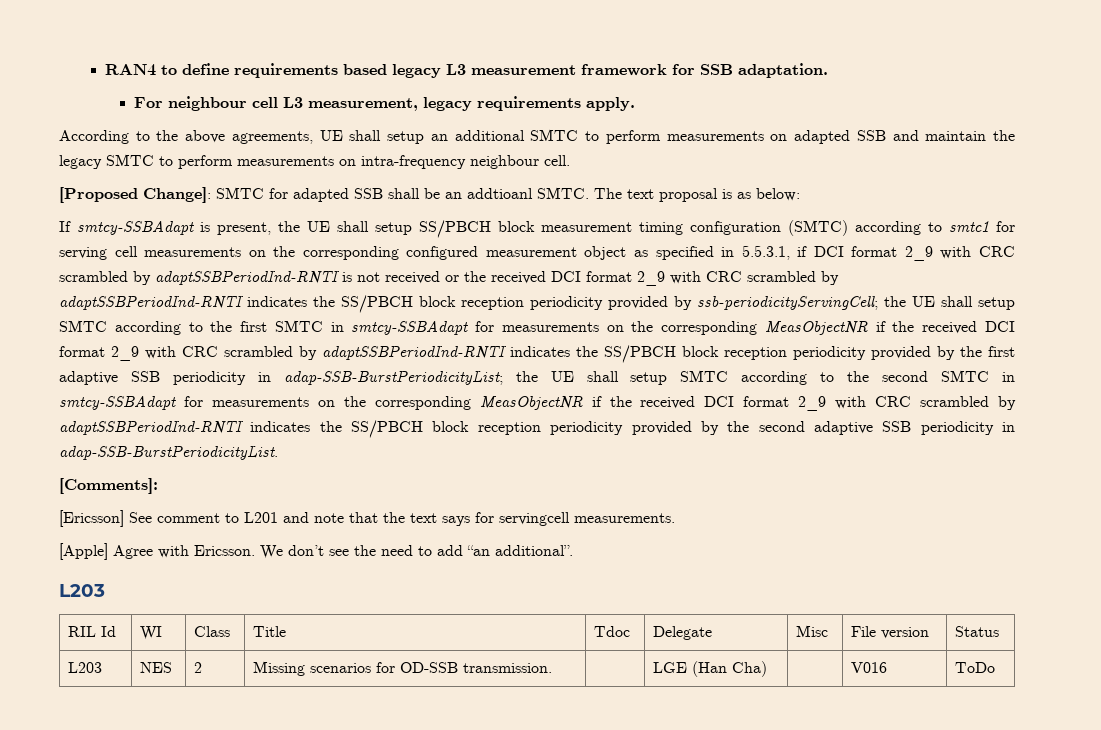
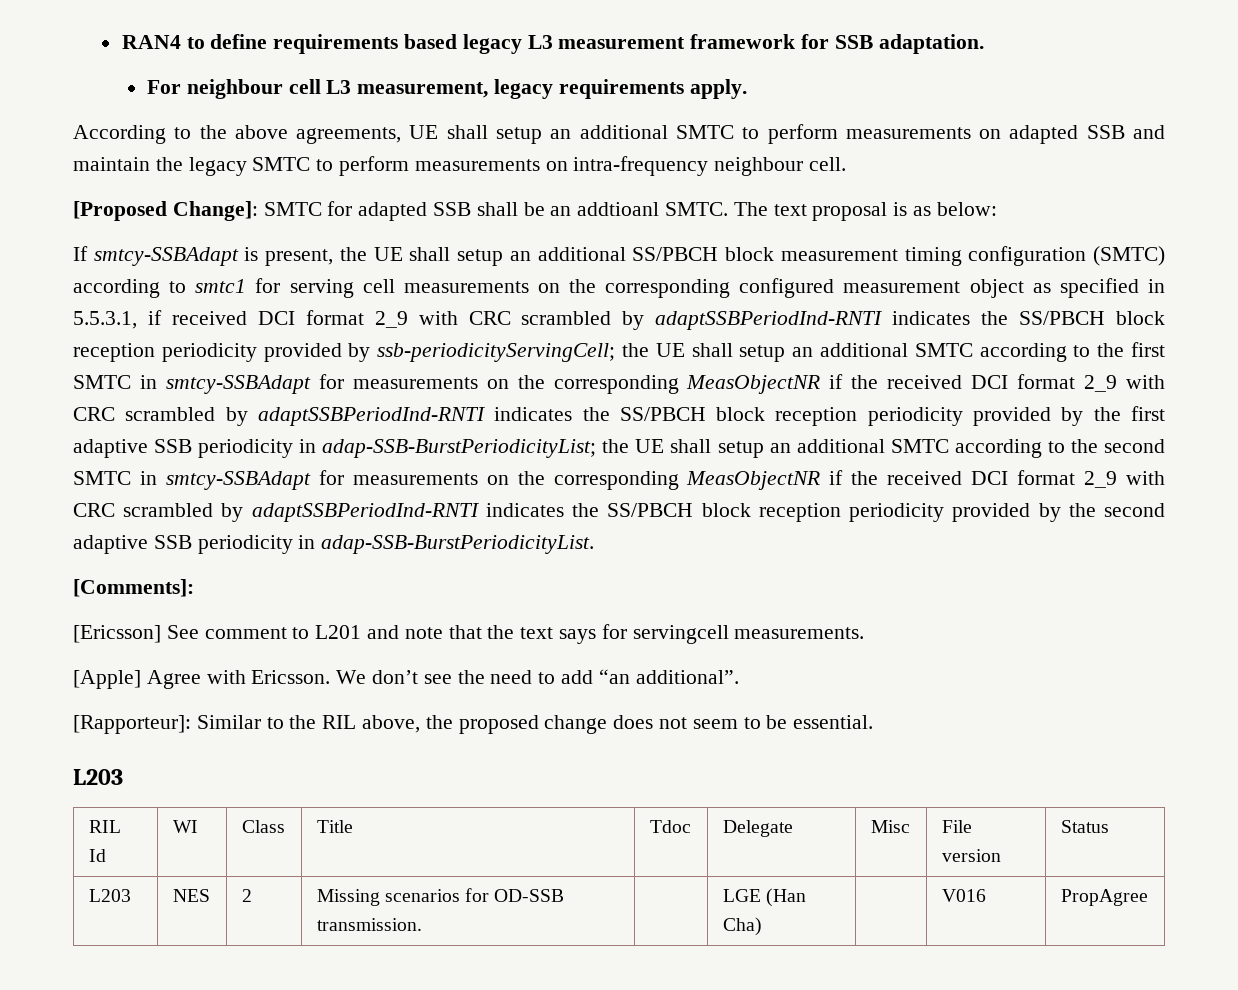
- If smtcy-SSBAdapt is present, the UE shall setup SS/PBCH block measurement timing configuration (SMTC) according to smtc1 for serving cell measurements on the corresponding configured measurement object as specified in 5.5.3.1, if DCI format 2_9 with CRC scrambled by adaptSSBPeriodInd-RNTI is not received or the received DCI format 2_9 with CRC scrambled by adaptSSBPeriodInd-RNTI indicates the SS/PBCH block reception periodicity provided by ssb-periodicityServingCell;
+ If smtcy-SSBAdapt is present, the UE shall setup an additional SS/PBCH block measurement timing configuration (SMTC) according to smtc1 for serving cell measurements on the corresponding configured measurement object as specified in 5.5.3.1, if received DCI format 2_9 with CRC scrambled by adaptSSBPeriodInd-RNTI indicates the SS/PBCH block reception periodicity provided by ssb-periodicityServingCell;
- the UE shall setup SMTC according to the first SMTC in smtcy-SSBAdapt for measurements on the corresponding MeasObjectNR if the received DCI format 2_9 with CRC scrambled by adaptSSBPeriodInd-RNTI indicates the SS/PBCH block reception periodicity provided by the first adaptive SSB periodicity in adap-SSB-BurstPeriodicityList;
+ the UE shall setup an additional SMTC according to the first SMTC in smtcy-SSBAdapt for measurements on the corresponding MeasObjectNR if the received DCI format 2_9 with CRC scrambled by adaptSSBPeriodInd-RNTI indicates the SS/PBCH block reception periodicity provided by the first adaptive SSB periodicity in adap-SSB-BurstPeriodicityList;
- the UE shall setup SMTC according to the second SMTC in smtcy-SSBAdapt for measurements on the corresponding MeasObjectNR if the received DCI format 2_9 with CRC scrambled by adaptSSBPeriodInd-RNTI indicates the SS/PBCH block reception periodicity provided by the second adaptive SSB periodicity in adap-SSB-BurstPeriodicityList.
+ the UE shall setup an additional SMTC according to the second SMTC in smtcy-SSBAdapt for measurements on the corresponding MeasObjectNR if the received DCI format 2_9 with CRC scrambled by adaptSSBPeriodInd-RNTI indicates the SS/PBCH block reception periodicity provided by the second adaptive SSB periodicity in adap-SSB-BurstPeriodicityList.
+ [Rapporteur]: Similar to the RIL above, the proposed change does not seem to be essential.
- L203 | NES | 2 | Missing scenarios for OD-SSB transmission. | | LGE (Han Cha) | | V016 | ToDo
+ L203 | NES | 2 | Missing scenarios for OD-SSB transmission. | | LGE (Han Cha) | | V016 | PropAgree

